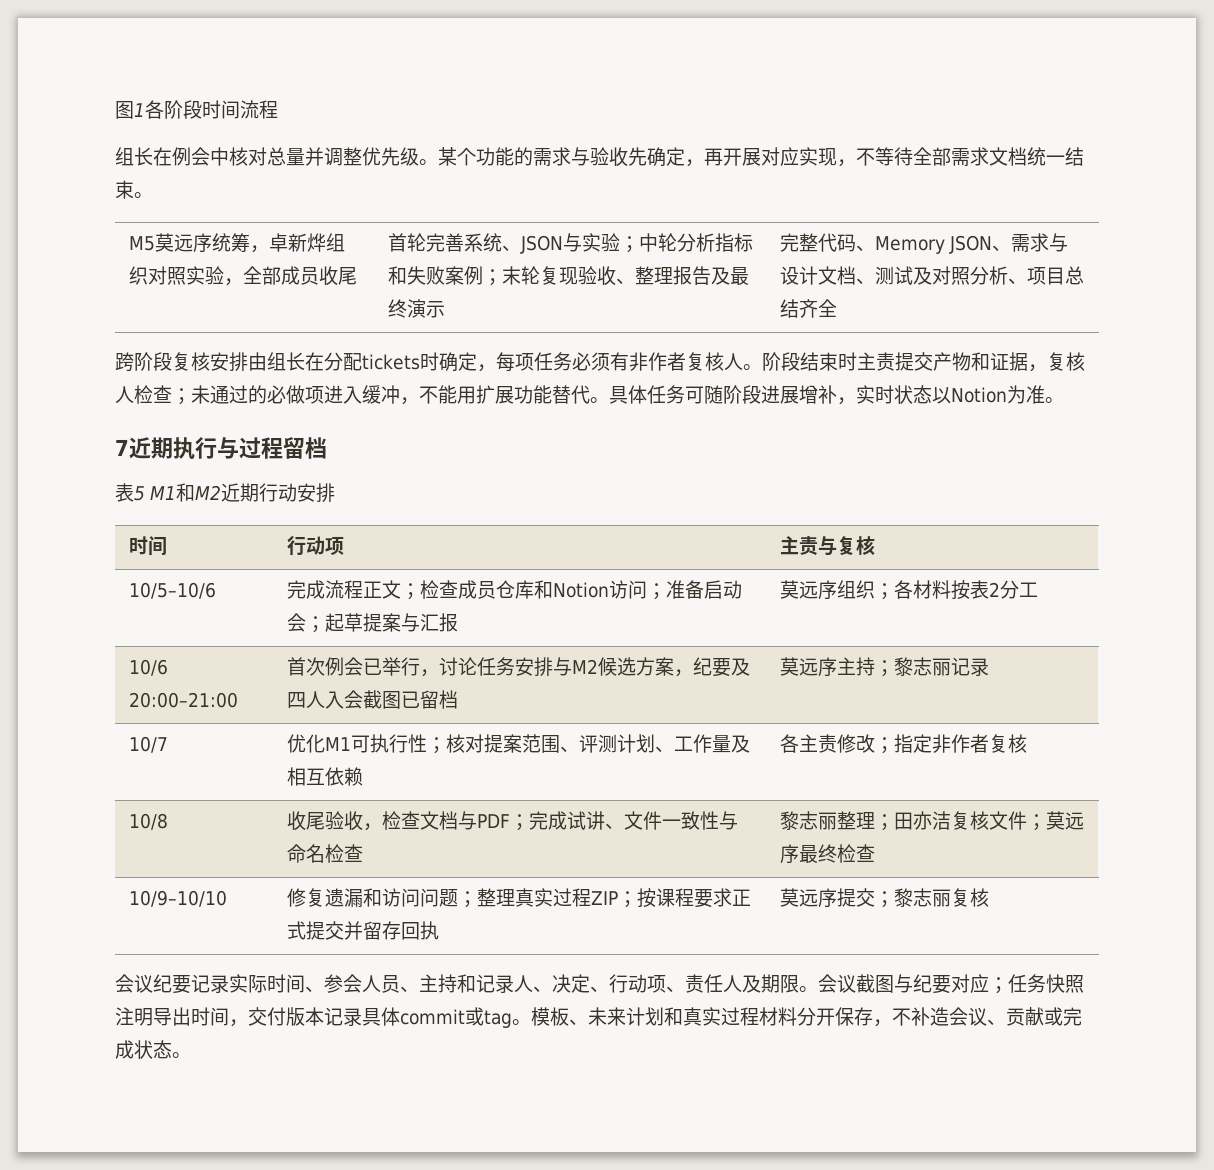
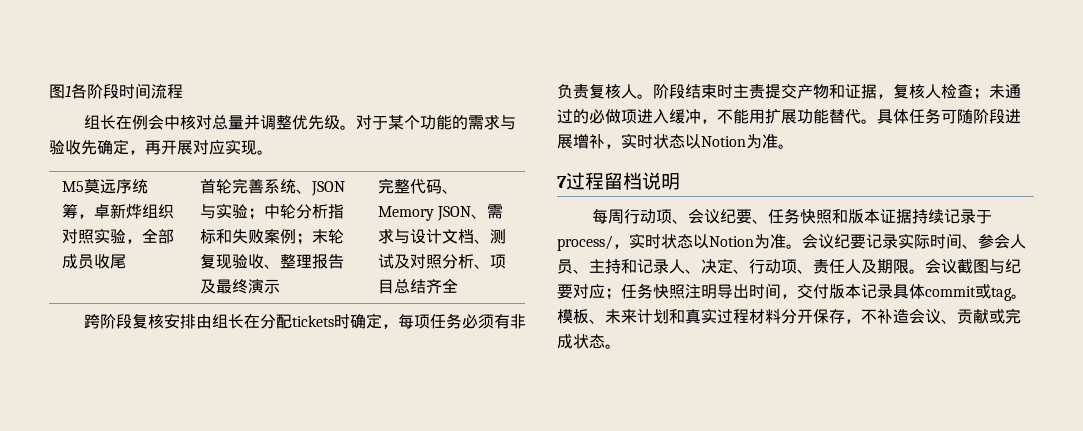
- 某个功能的需求与验收先确定，再开展对应实现，不等待全部需求文档统一结束。
+ 对于某个功能的需求与验收先确定，再开展对应实现。
- 跨阶段复核安排由组长在分配tickets时确定，每项任务必须有非作者复核人。
+ 跨阶段复核安排由组长在分配tickets时确定，每项任务必须有非负责复核人。
- 7近期执行与过程留档
- 表5 M1和M2近期行动安排
- 时间 | 行动项 | 主责与复核
- 10/5–10/6 | 完成流程正文；检查成员仓库和Notion访问；准备启动会；起草提案与汇报 | 莫远序组织；各材料按表2分工
- 10/6 20:00–21:00 | 首次例会已举行，讨论任务安排与M2候选方案，纪要及四人入会截图已留档 | 莫远序主持；黎志丽记录
- 10/7 | 优化M1可执行性；核对提案范围、评测计划、工作量及相互依赖 | 各主责修改；指定非作者复核
- 10/8 | 收尾验收，检查文档与PDF；完成试讲、文件一致性与命名检查 | 黎志丽整理；田亦洁复核文件；莫远序最终检查
- 10/9–10/10 | 修复遗漏和访问问题；整理真实过程ZIP；按课程要求正式提交并留存回执 | 莫远序提交；黎志丽复核
- 会议纪要记录实际时间、参会人员、主持和记录人、决定、行动项、责任人及期限。
+ 7过程留档说明
+ 每周行动项、会议纪要、任务快照和版本证据持续记录于process/，实时状态以Notion为准。会议纪要记录实际时间、参会人员、主持和记录人、决定、行动项、责任人及期限。

